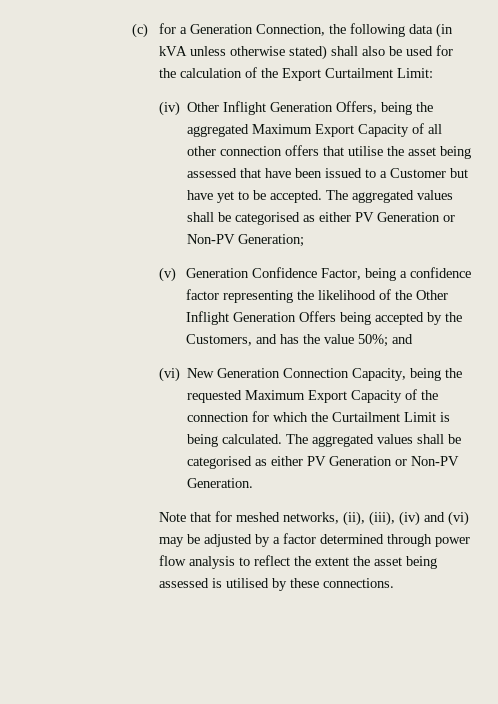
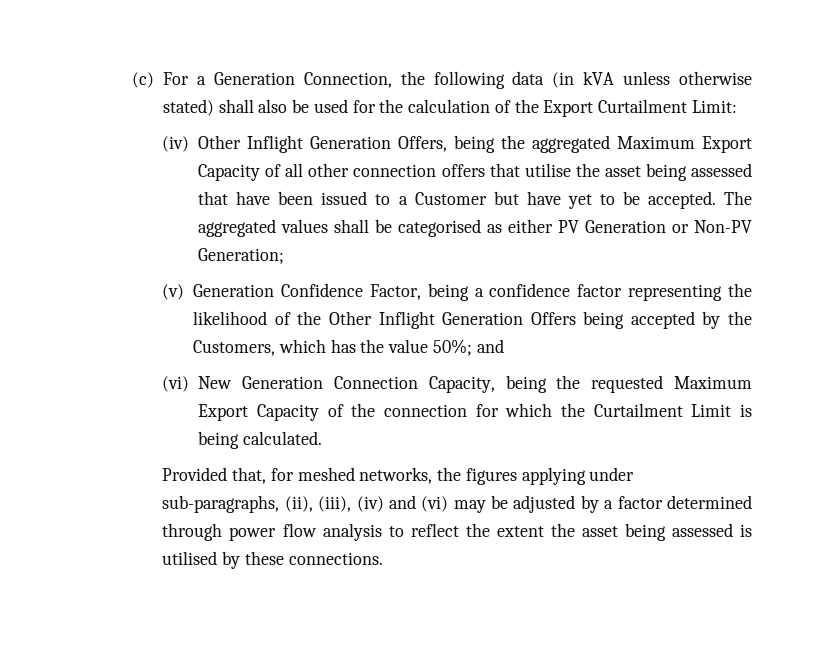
- (c) for a Generation Connection, the following data (in kVA unless otherwise stated) shall also be used for the calculation of the Export Curtailment Limit:
+ (c) For a Generation Connection, the following data (in kVA unless otherwise stated) shall also be used for the calculation of the Export Curtailment Limit:
- (v) Generation Confidence Factor, being a confidence factor representing the likelihood of the Other Inflight Generation Offers being accepted by the Customers, and has the value 50%; and
+ (v) Generation Confidence Factor, being a confidence factor representing the likelihood of the Other Inflight Generation Offers being accepted by the Customers, which has the value 50%; and
- (vi) New Generation Connection Capacity, being the requested Maximum Export Capacity of the connection for which the Curtailment Limit is being calculated. The aggregated values shall be categorised as either PV Generation or Non-PV Generation.
- Note that for meshed networks, (ii), (iii), (iv) and (vi) may be adjusted by a factor determined through power flow analysis to reflect the extent the asset being assessed is utilised by these connections.
+ (vi) New Generation Connection Capacity, being the requested Maximum Export Capacity of the connection for which the Curtailment Limit is being calculated.
+ Provided that, for meshed networks, the figures applying under sub-paragraphs, (ii), (iii), (iv) and (vi) may be adjusted by a factor determined through power flow analysis to reflect the extent the asset being assessed is utilised by these connections.

